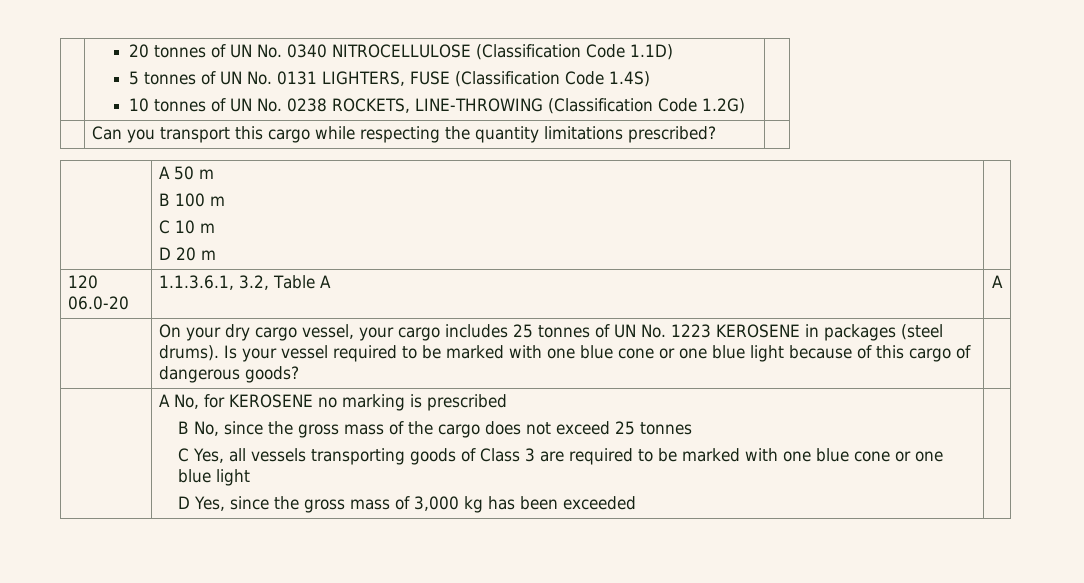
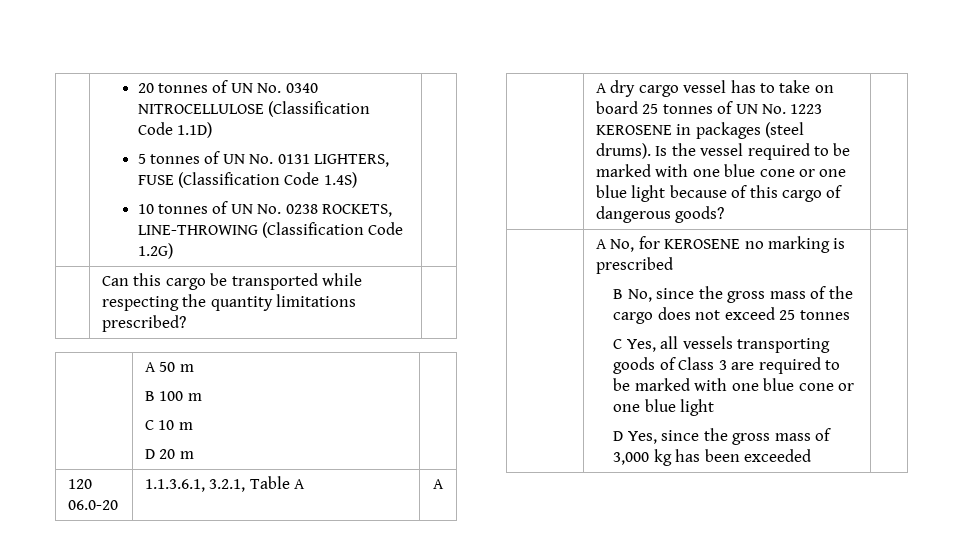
- | Can you transport this cargo while respecting the quantity limitations prescribed? |
+ | Can this cargo be transported while respecting the quantity limitations prescribed? |
- 120 06.0-20 | 1.1.3.6.1, 3.2, Table A | A
+ 120 06.0-20 | 1.1.3.6.1, 3.2.1, Table A | A
- On your dry cargo vessel, your cargo includes 25 tonnes of UN No. 1223 KEROSENE in packages (steel drums).
+ A dry cargo vessel has to take on board 25 tonnes of UN No. 1223 KEROSENE in packages (steel drums).
- Is your vessel required to be marked with one blue cone or one blue light because of this cargo of dangerous goods?
+ Is the vessel required to be marked with one blue cone or one blue light because of this cargo of dangerous goods?

